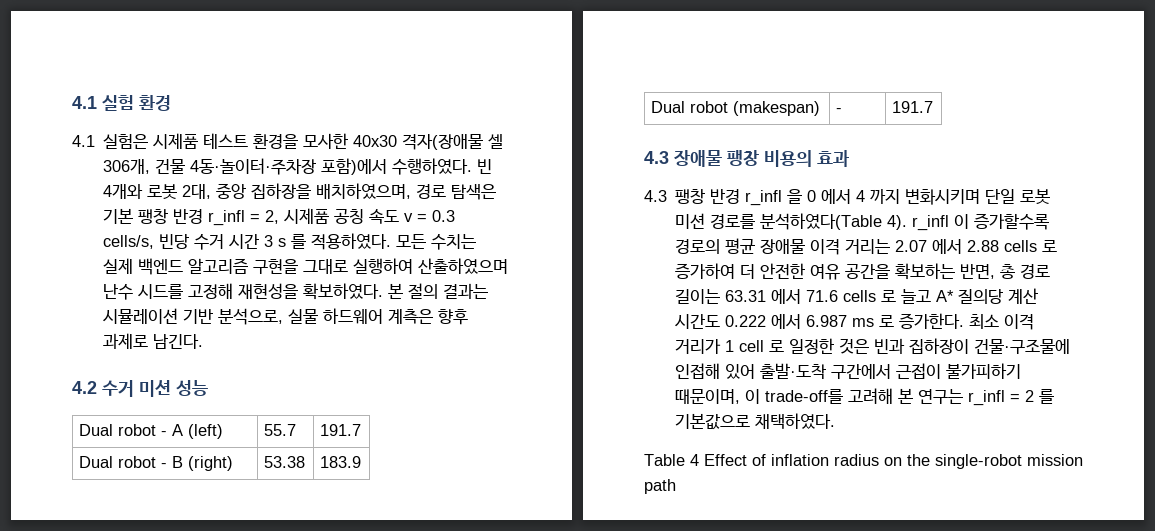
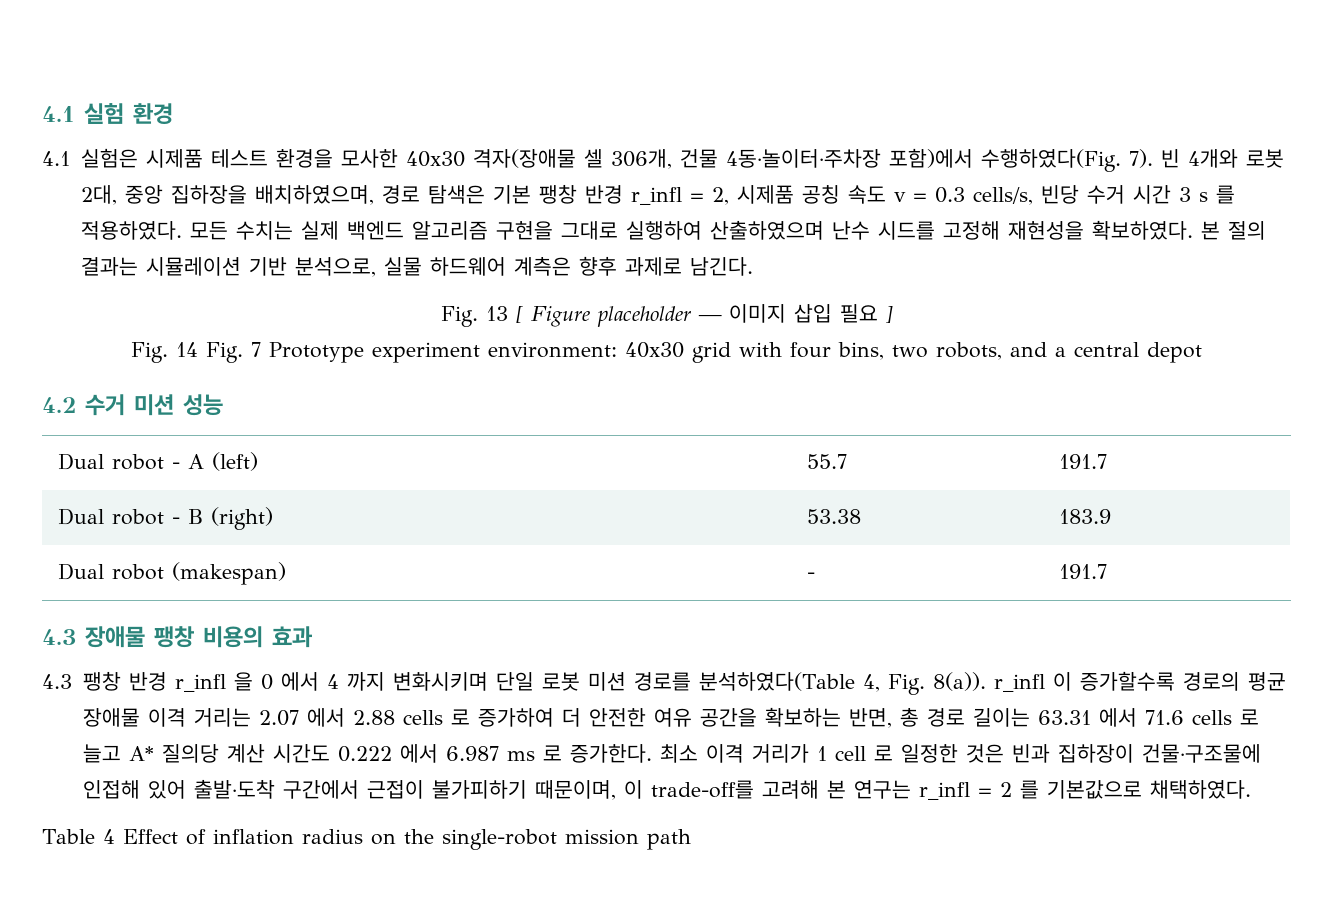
- 4.1 실험은 시제품 테스트 환경을 모사한 40x30 격자(장애물 셀 306개, 건물 4동·놀이터·주차장 포함)에서 수행하였다.
+ 4.1 실험은 시제품 테스트 환경을 모사한 40x30 격자(장애물 셀 306개, 건물 4동·놀이터·주차장 포함)에서 수행하였다(Fig. 7).
+ Fig. 13 [ Figure placeholder — 이미지 삽입 필요 ]
+ Fig. 14 Fig. 7 Prototype experiment environment: 40x30 grid with four bins, two robots, and a central depot
- 4.3 팽창 반경 r_infl 을 0 에서 4 까지 변화시키며 단일 로봇 미션 경로를 분석하였다(Table 4). r_infl 이 증가할수록 경로의 평균 장애물 이격 거리는 2.07 에서 2.88 cells 로 증가하여 더 안전한 여유 공간을 확보하는 반면, 총 경로 길이는 63.31 에서 71.6 cells 로 늘고 A* 질의당 계산 시간도 0.222 에서 6.987 ms 로 증가한다.
+ 4.3 팽창 반경 r_infl 을 0 에서 4 까지 변화시키며 단일 로봇 미션 경로를 분석하였다(Table 4, Fig. 8(a)). r_infl 이 증가할수록 경로의 평균 장애물 이격 거리는 2.07 에서 2.88 cells 로 증가하여 더 안전한 여유 공간을 확보하는 반면, 총 경로 길이는 63.31 에서 71.6 cells 로 늘고 A* 질의당 계산 시간도 0.222 에서 6.987 ms 로 증가한다.

